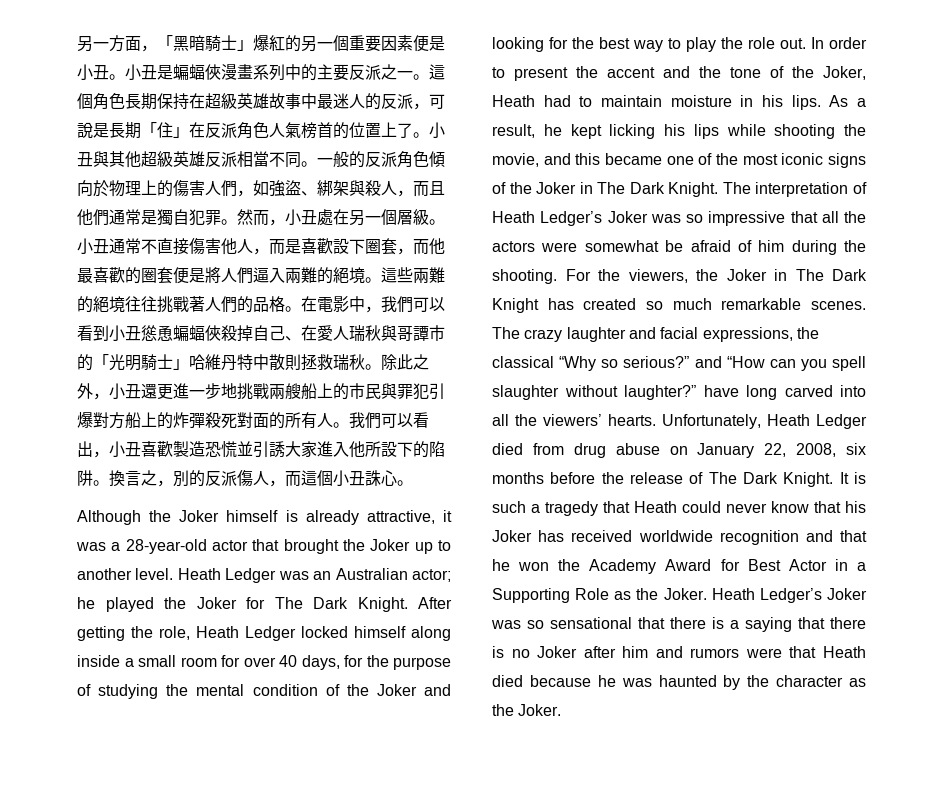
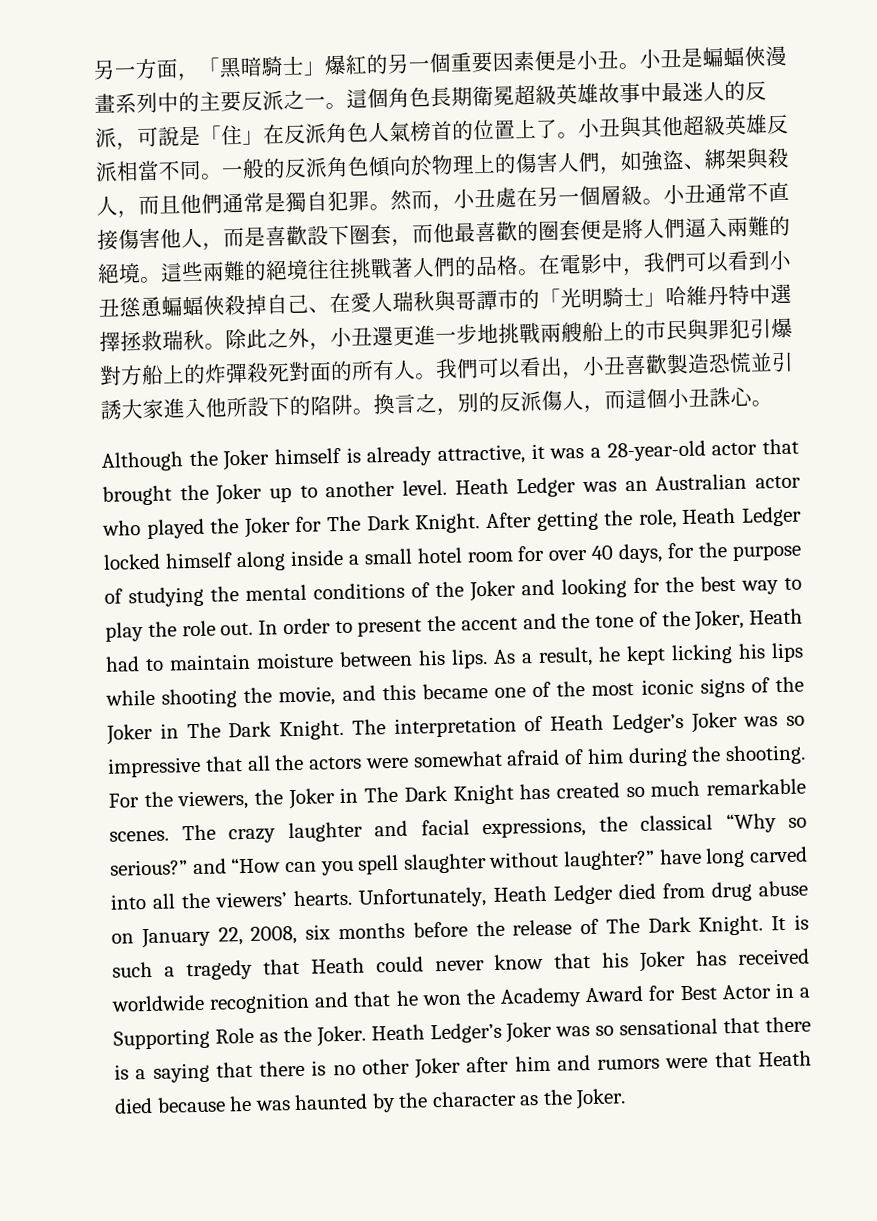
- 這個角色長期保持在超級英雄故事中最迷人的反派，可說是長期「住」在反派角色人氣榜首的位置上了。
+ 這個角色長期衛冕超級英雄故事中最迷人的反派，可說是「住」在反派角色人氣榜首的位置上了。
- 在電影中，我們可以看到小丑慫恿蝙蝠俠殺掉自己、在愛人瑞秋與哥譚市的「光明騎士」哈維丹特中散則拯救瑞秋。
+ 在電影中，我們可以看到小丑慫恿蝙蝠俠殺掉自己、在愛人瑞秋與哥譚市的「光明騎士」哈維丹特中選擇拯救瑞秋。
- Heath Ledger was an Australian actor; he played the Joker for The Dark Knight.
+ Heath Ledger was an Australian actor who played the Joker for The Dark Knight.
- After getting the role, Heath Ledger locked himself along inside a small room for over 40 days, for the purpose of studying the mental condition of the Joker and looking for the best way to play the role out.
+ After getting the role, Heath Ledger locked himself along inside a small hotel room for over 40 days, for the purpose of studying the mental conditions of the Joker and looking for the best way to play the role out.
- In order to present the accent and the tone of the Joker, Heath had to maintain moisture in his lips.
+ In order to present the accent and the tone of the Joker, Heath had to maintain moisture between his lips.
- The interpretation of Heath Ledger’s Joker was so impressive that all the actors were somewhat be afraid of him during the shooting.
+ The interpretation of Heath Ledger’s Joker was so impressive that all the actors were somewhat afraid of him during the shooting.
- Heath Ledger’s Joker was so sensational that there is a saying that there is no Joker after him and rumors were that Heath died because he was haunted by the character as the Joker.
+ Heath Ledger’s Joker was so sensational that there is a saying that there is no other Joker after him and rumors were that Heath died because he was haunted by the character as the Joker.

